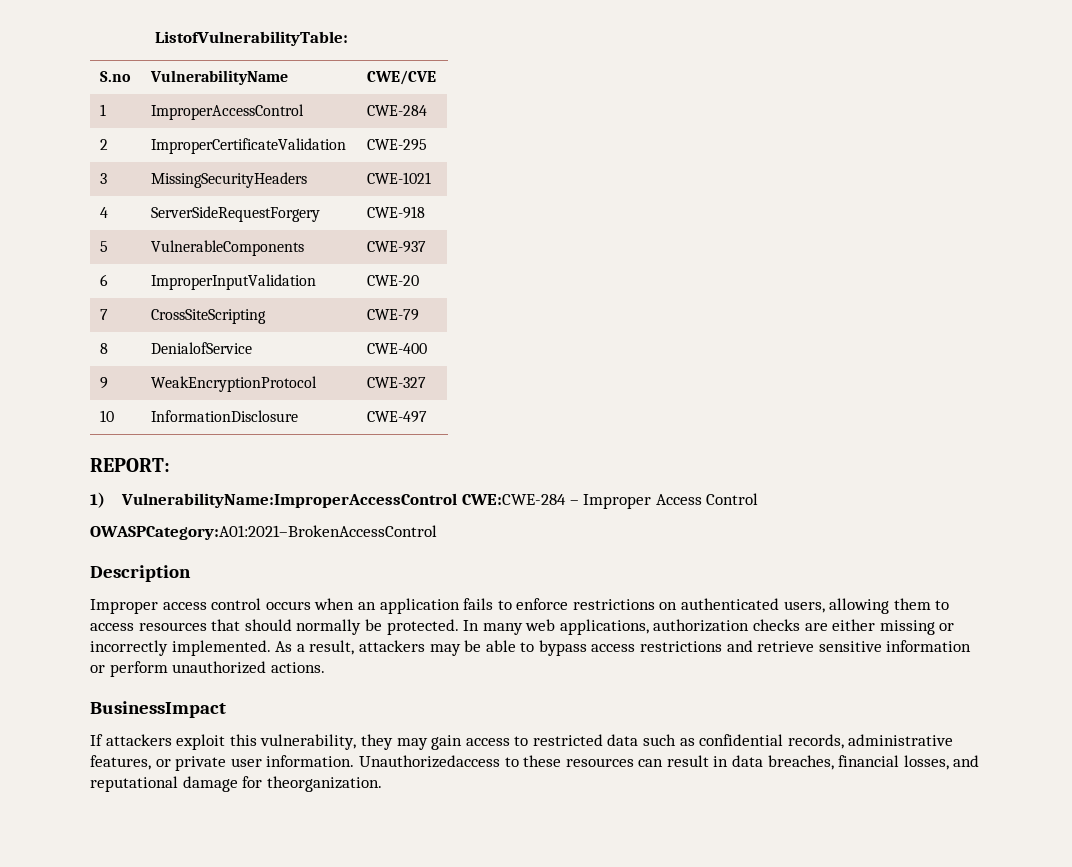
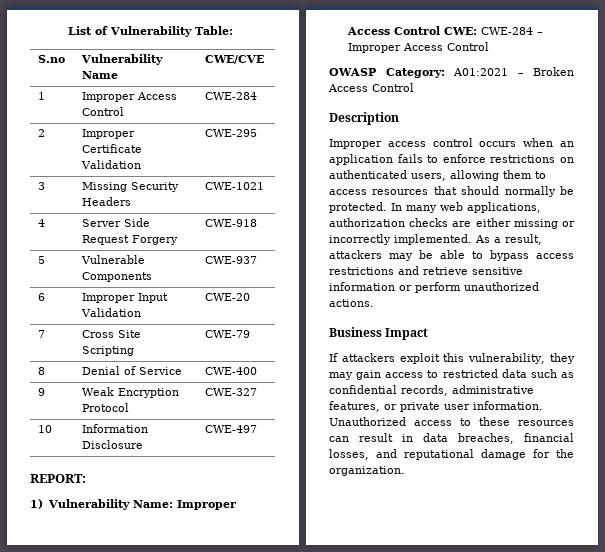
- ListofVulnerabilityTable:
+ List of Vulnerability Table:
- S.no | VulnerabilityName | CWE/CVE
+ S.no | Vulnerability Name | CWE/CVE
- 1 | ImproperAccessControl | CWE-284
+ 1 | Improper Access Control | CWE-284
- 2 | ImproperCertificateValidation | CWE-295
+ 2 | Improper Certificate Validation | CWE-295
- 3 | MissingSecurityHeaders | CWE-1021
+ 3 | Missing Security Headers | CWE-1021
- 4 | ServerSideRequestForgery | CWE-918
+ 4 | Server Side Request Forgery | CWE-918
- 5 | VulnerableComponents | CWE-937
+ 5 | Vulnerable Components | CWE-937
- 6 | ImproperInputValidation | CWE-20
+ 6 | Improper Input Validation | CWE-20
- 7 | CrossSiteScripting | CWE-79
+ 7 | Cross Site Scripting | CWE-79
- 8 | DenialofService | CWE-400
+ 8 | Denial of Service | CWE-400
- 9 | WeakEncryptionProtocol | CWE-327
+ 9 | Weak Encryption Protocol | CWE-327
- 10 | InformationDisclosure | CWE-497
+ 10 | Information Disclosure | CWE-497
- 1) VulnerabilityName:ImproperAccessControl CWE:CWE-284 – Improper Access Control
- OWASPCategory:A01:2021–BrokenAccessControl
+ 1) Vulnerability Name: Improper Access Control CWE: CWE-284 – Improper Access Control
+ OWASP Category: A01:2021 – Broken Access Control
- BusinessImpact
+ Business Impact
- Unauthorizedaccess to these resources can result in data breaches, financial losses, and reputational damage for theorganization.
+ Unauthorized access to these resources can result in data breaches, financial losses, and reputational damage for the organization.

